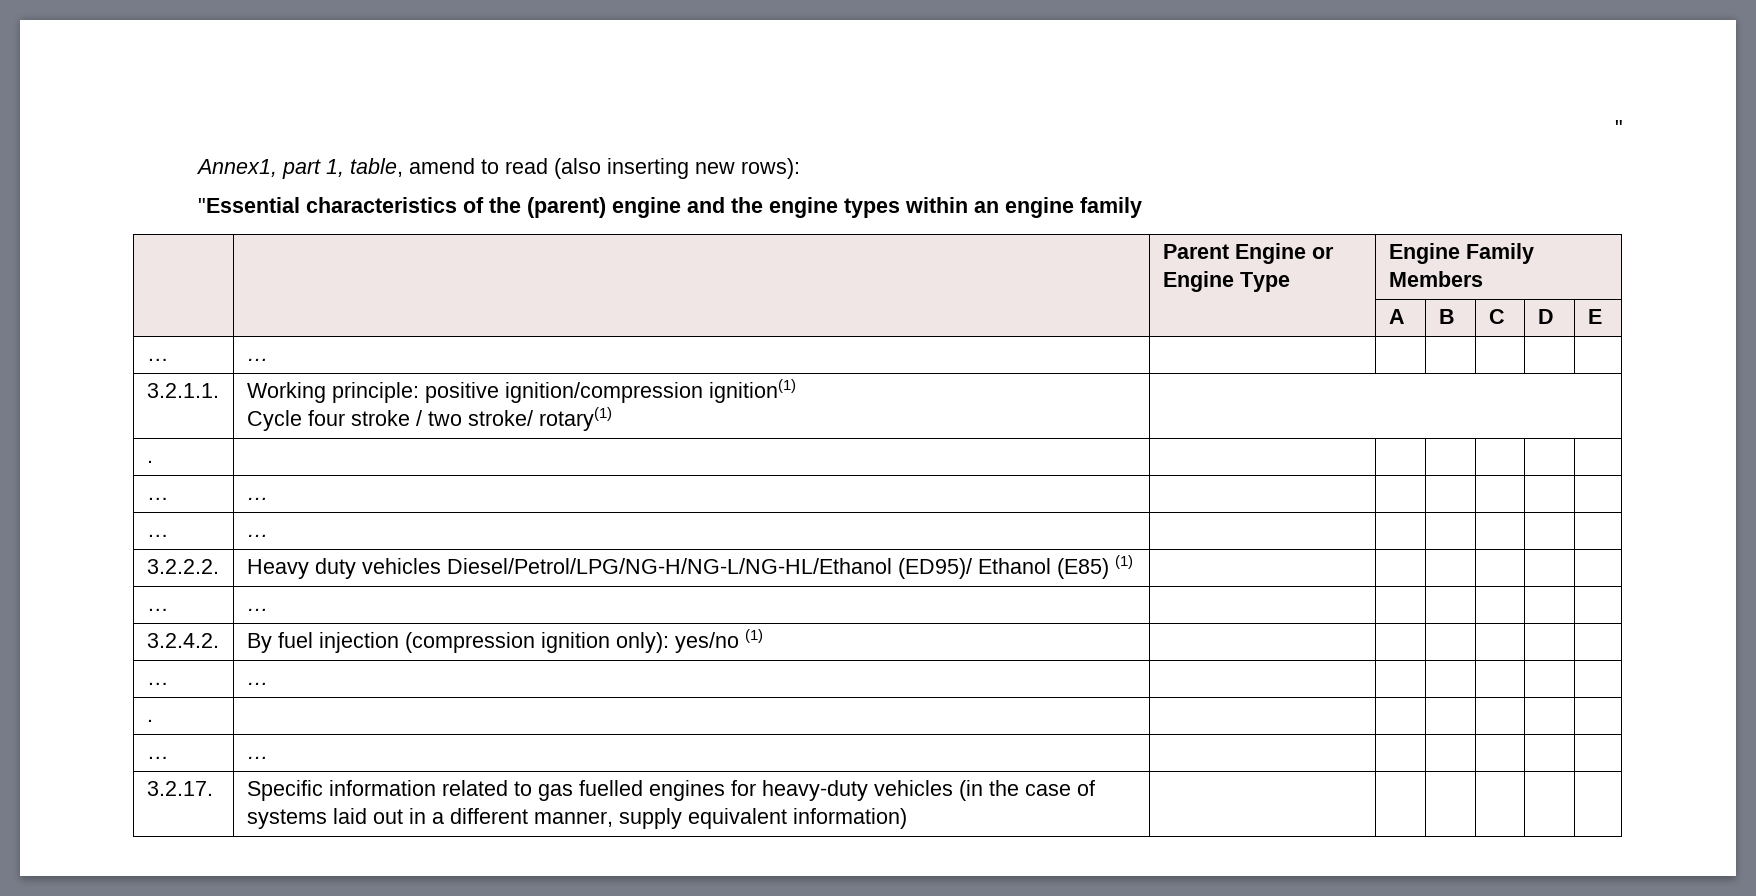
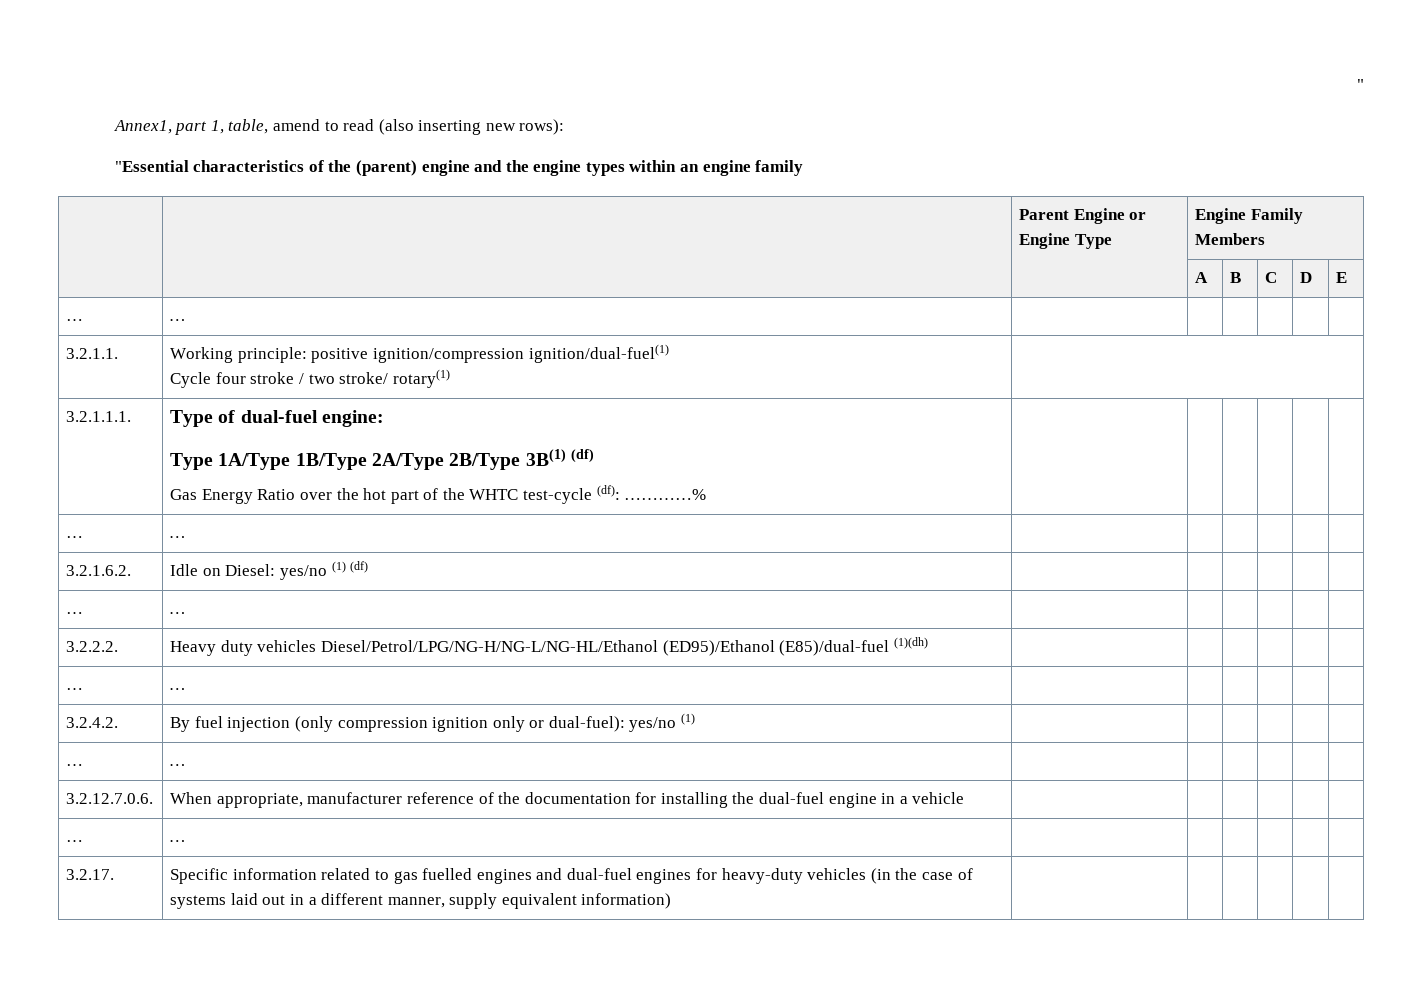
- 3.2.1.1. | Working principle: positive ignition/compression ignition(1)
+ 3.2.1.1. | Working principle: positive ignition/compression ignition/dual-fuel(1)
  Cycle four stroke / two stroke/ rotary(1) |
- . | | | | | | |
+ 3.2.1.1.1. | Type of dual-fuel engine:
+ Type 1A/Type 1B/Type 2A/Type 2B/Type 3B(1) (df)
+ Gas Energy Ratio over the hot part of the WHTC test-cycle (df): …………% | | | | | |
  … | … | | | | | |
+ 3.2.1.6.2. | Idle on Diesel: yes/no (1) (df) | | | | | |
- 3.2.2.2. | Heavy duty vehicles Diesel/Petrol/LPG/NG-H/NG-L/NG-HL/Ethanol (ED95)/ Ethanol (E85) (1) | | | | | |
+ 3.2.2.2. | Heavy duty vehicles Diesel/Petrol/LPG/NG-H/NG-L/NG-HL/Ethanol (ED95)/Ethanol (E85)/dual-fuel (1)(dh) | | | | | |
- 3.2.4.2. | By fuel injection (compression ignition only): yes/no (1) | | | | | |
+ 3.2.4.2. | By fuel injection (only compression ignition only or dual-fuel): yes/no (1) | | | | | |
  … | … | | | | | |
- . | | | | | | |
+ 3.2.12.7.0.6. | When appropriate, manufacturer reference of the documentation for installing the dual-fuel engine in a vehicle | | | | | |
- 3.2.17. | Specific information related to gas fuelled engines for heavy-duty vehicles (in the case of systems laid out in a different manner, supply equivalent information) | | | | | |
+ 3.2.17. | Specific information related to gas fuelled engines and dual-fuel engines for heavy-duty vehicles (in the case of systems laid out in a different manner, supply equivalent information) | | | | | |

